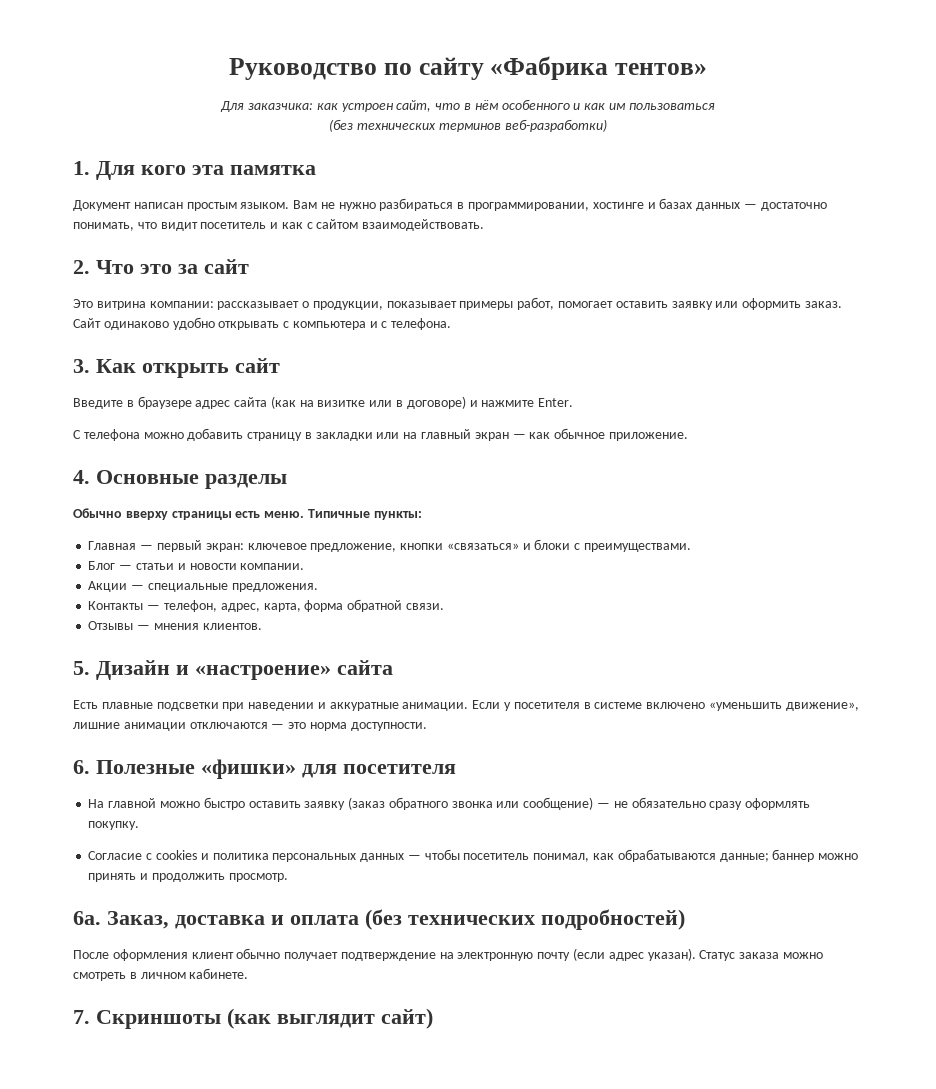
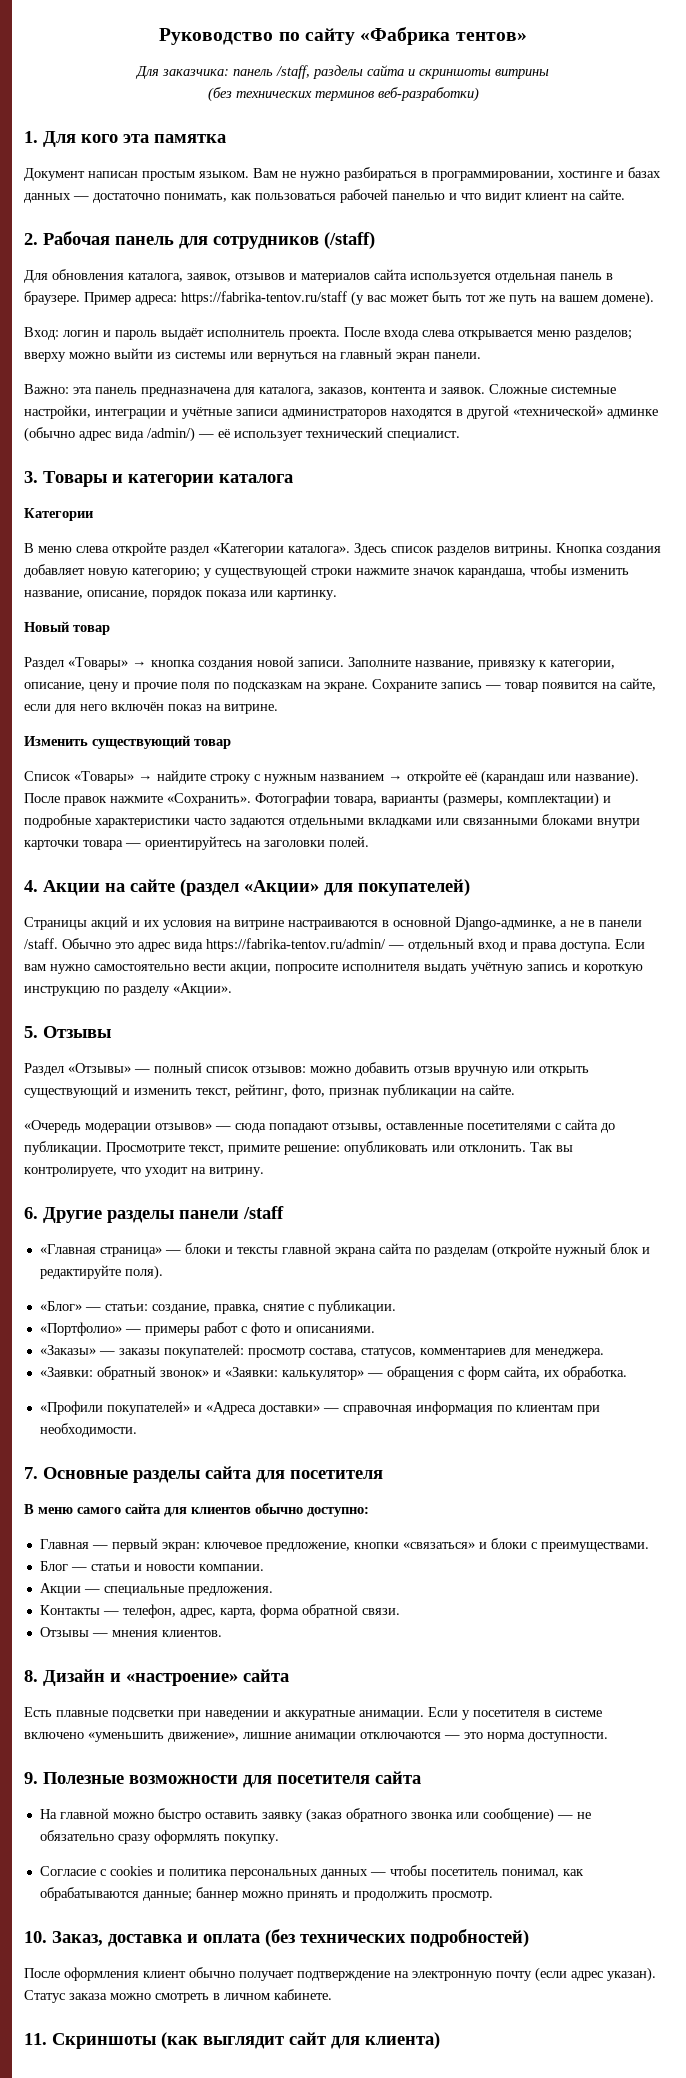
- Для заказчика: как устроен сайт, что в нём особенного и как им пользоваться
+ Для заказчика: панель /staff, разделы сайта и скриншоты витрины
- Вам не нужно разбираться в программировании, хостинге и базах данных — достаточно понимать, что видит посетитель и как с сайтом взаимодействовать.
- 2. Что это за сайт
- Это витрина компании: рассказывает о продукции, показывает примеры работ, помогает оставить заявку или оформить заказ. Сайт одинаково удобно открывать с компьютера и с телефона.
- 3. Как открыть сайт
- Введите в браузере адрес сайта (как на визитке или в договоре) и нажмите Enter.
- С телефона можно добавить страницу в закладки или на главный экран — как обычное приложение.
- 4. Основные разделы
- Обычно вверху страницы есть меню. Типичные пункты:
+ Вам не нужно разбираться в программировании, хостинге и базах данных — достаточно понимать, как пользоваться рабочей панелью и что видит клиент на сайте.
+ 2. Рабочая панель для сотрудников (/staff)
+ Для обновления каталога, заявок, отзывов и материалов сайта используется отдельная панель в браузере. Пример адреса: https://fabrika-tentov.ru/staff (у вас может быть тот же путь на вашем домене).
+ Вход: логин и пароль выдаёт исполнитель проекта. После входа слева открывается меню разделов; вверху можно выйти из системы или вернуться на главный экран панели.
+ Важно: эта панель предназначена для каталога, заказов, контента и заявок. Сложные системные настройки, интеграции и учётные записи администраторов находятся в другой «технической» админке (обычно адрес вида /admin/) — её использует технический специалист.
+ 3. Товары и категории каталога
+ Категории
+ В меню слева откройте раздел «Категории каталога». Здесь список разделов витрины. Кнопка создания добавляет новую категорию; у существующей строки нажмите значок карандаша, чтобы изменить название, описание, порядок показа или картинку.
+ Новый товар
+ Раздел «Товары» → кнопка создания новой записи. Заполните название, привязку к категории, описание, цену и прочие поля по подсказкам на экране. Сохраните запись — товар появится на сайте, если для него включён показ на витрине.
+ Изменить существующий товар
+ Список «Товары» → найдите строку с нужным названием → откройте её (карандаш или название). После правок нажмите «Сохранить». Фотографии товара, варианты (размеры, комплектации) и подробные характеристики часто задаются отдельными вкладками или связанными блоками внутри карточки товара — ориентируйтесь на заголовки полей.
+ 4. Акции на сайте (раздел «Акции» для покупателей)
+ Страницы акций и их условия на витрине настраиваются в основной Django-админке, а не в панели /staff. Обычно это адрес вида https://fabrika-tentov.ru/admin/ — отдельный вход и права доступа. Если вам нужно самостоятельно вести акции, попросите исполнителя выдать учётную запись и короткую инструкцию по разделу «Акции».
+ 5. Отзывы
+ Раздел «Отзывы» — полный список отзывов: можно добавить отзыв вручную или открыть существующий и изменить текст, рейтинг, фото, признак публикации на сайте.
+ «Очередь модерации отзывов» — сюда попадают отзывы, оставленные посетителями с сайта до публикации. Просмотрите текст, примите решение: опубликовать или отклонить. Так вы контролируете, что уходит на витрину.
+ 6. Другие разделы панели /staff
+ «Главная страница» — блоки и тексты главной экрана сайта по разделам (откройте нужный блок и редактируйте поля).
+ «Блог» — статьи: создание, правка, снятие с публикации.
+ «Портфолио» — примеры работ с фото и описаниями.
+ «Заказы» — заказы покупателей: просмотр состава, статусов, комментариев для менеджера.
+ «Заявки: обратный звонок» и «Заявки: калькулятор» — обращения с форм сайта, их обработка.
+ «Профили покупателей» и «Адреса доставки» — справочная информация по клиентам при необходимости.
+ 7. Основные разделы сайта для посетителя
+ В меню самого сайта для клиентов обычно доступно:
- 5. Дизайн и «настроение» сайта
+ 8. Дизайн и «настроение» сайта
- 6. Полезные «фишки» для посетителя
+ 9. Полезные возможности для посетителя сайта
- 6а. Заказ, доставка и оплата (без технических подробностей)
+ 10. Заказ, доставка и оплата (без технических подробностей)
- 7. Скриншоты (как выглядит сайт)
+ 11. Скриншоты (как выглядит сайт для клиента)

